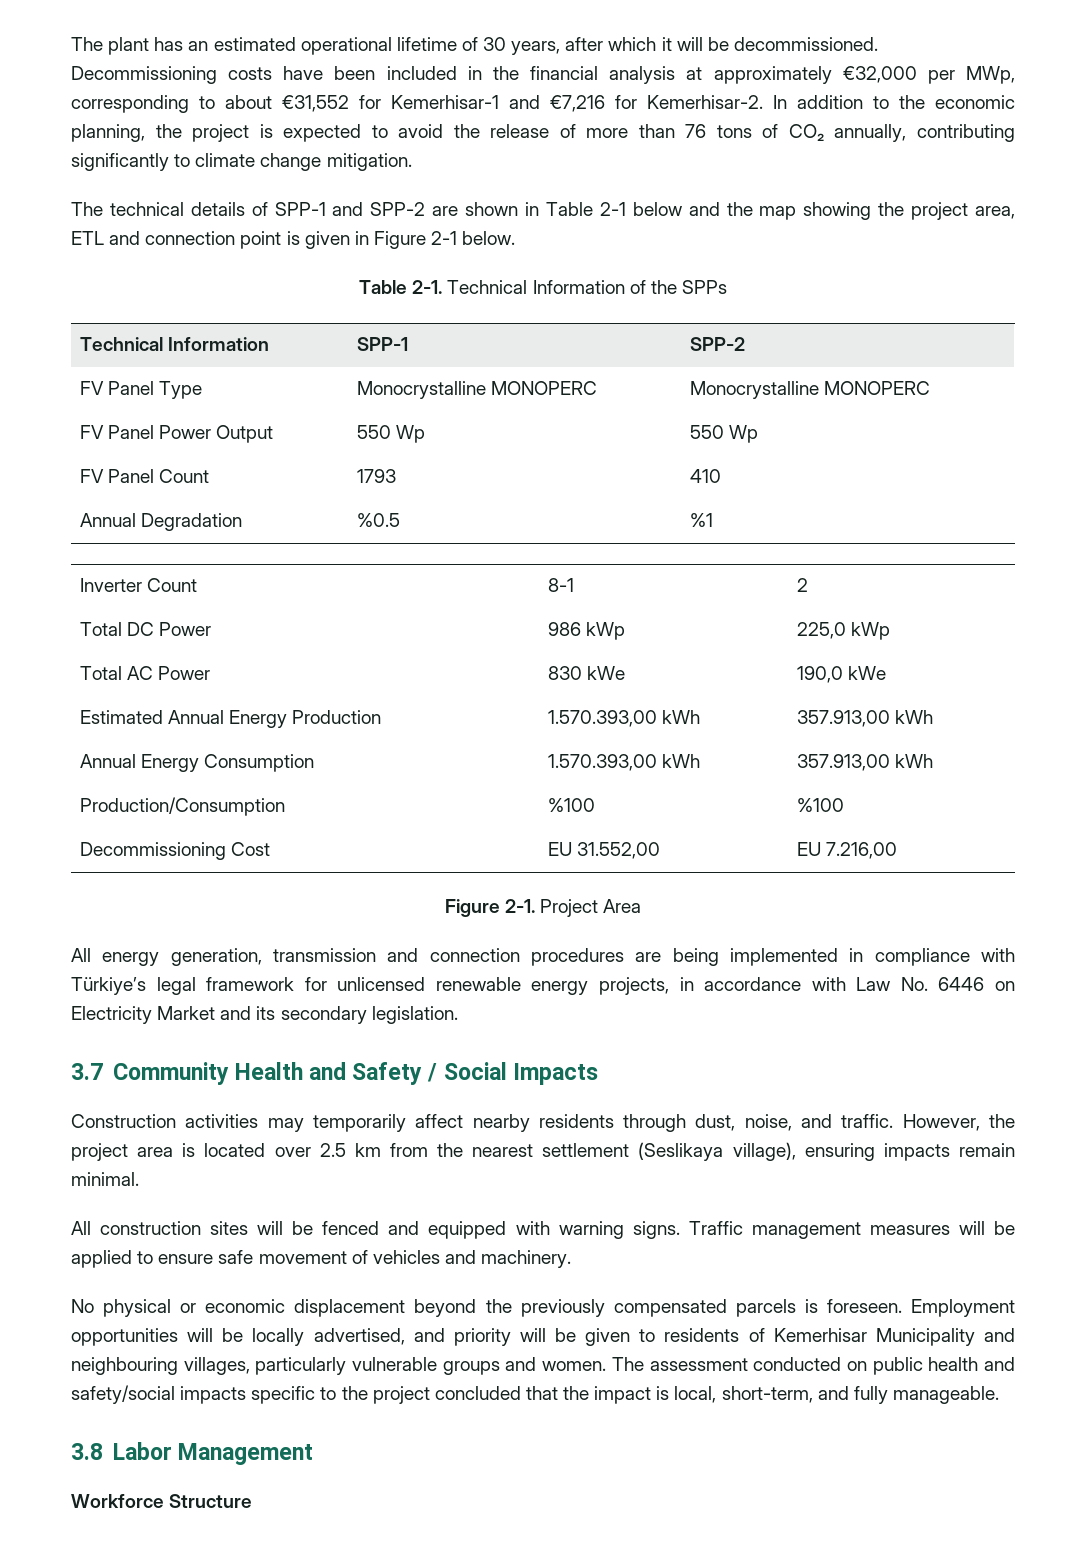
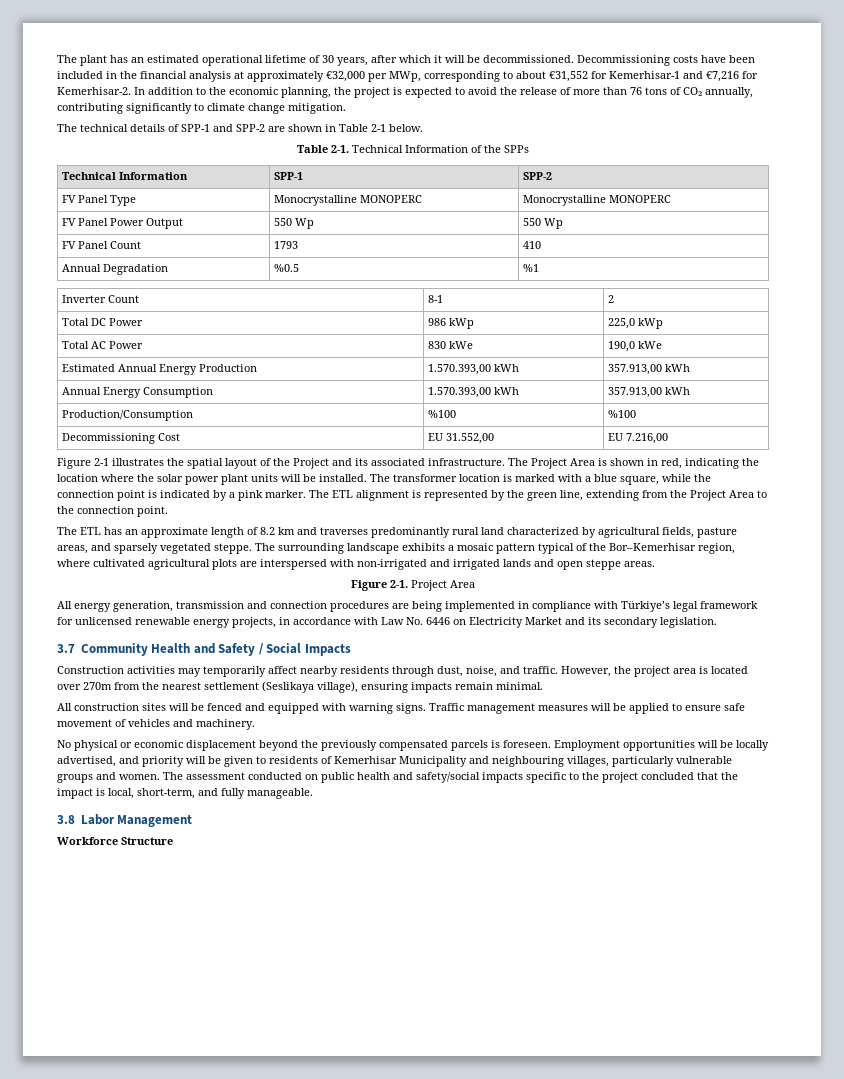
- The technical details of SPP-1 and SPP-2 are shown in Table 2-1 below and the map showing the project area, ETL and connection point is given in Figure 2-1 below.
+ The technical details of SPP-1 and SPP-2 are shown in Table 2-1 below.
+ Figure 2-1 illustrates the spatial layout of the Project and its associated infrastructure. The Project Area is shown in red, indicating the location where the solar power plant units will be installed. The transformer location is marked with a blue square, while the connection point is indicated by a pink marker. The ETL alignment is represented by the green line, extending from the Project Area to the connection point.
+ The ETL has an approximate length of 8.2 km and traverses predominantly rural land characterized by agricultural fields, pasture areas, and sparsely vegetated steppe. The surrounding landscape exhibits a mosaic pattern typical of the Bor–Kemerhisar region, where cultivated agricultural plots are interspersed with non-irrigated and irrigated lands and open steppe areas.
- However, the project area is located over 2.5 km from the nearest settlement (Seslikaya village), ensuring impacts remain minimal.
+ However, the project area is located over 270m from the nearest settlement (Seslikaya village), ensuring impacts remain minimal.

